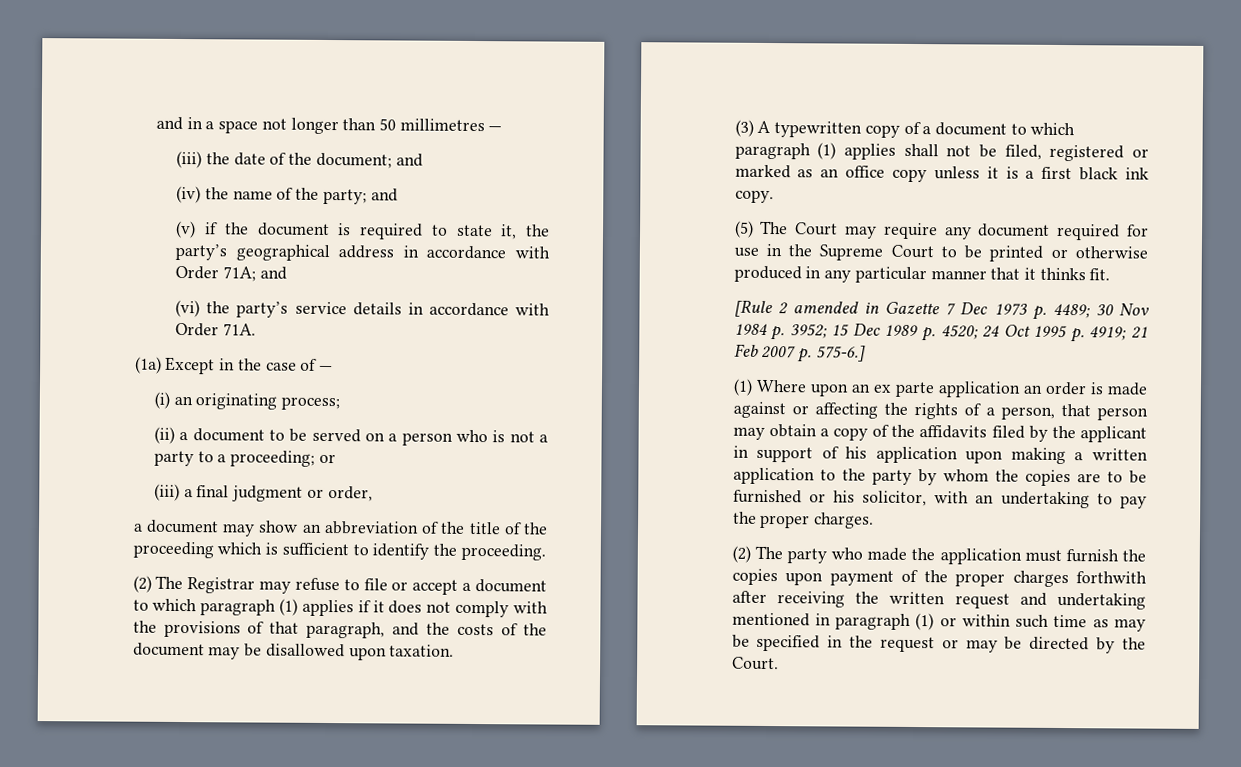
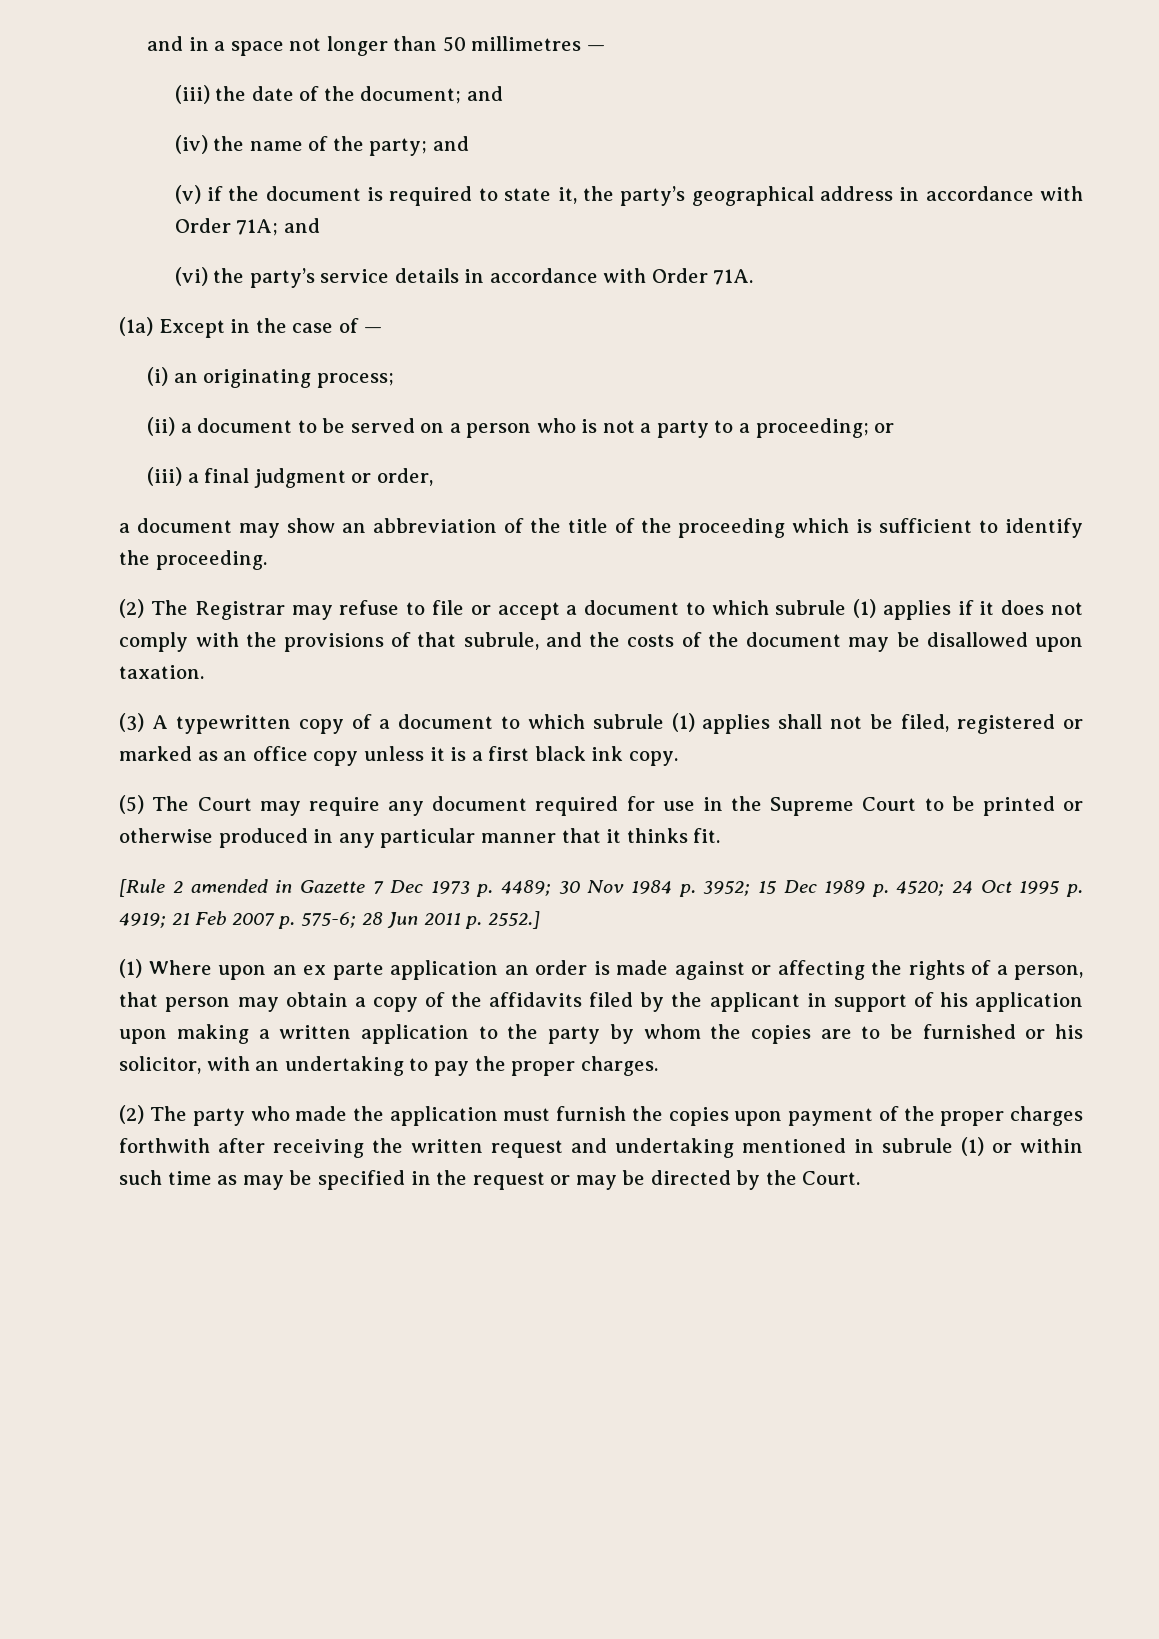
- (2) The Registrar may refuse to file or accept a document to which paragraph (1) applies if it does not comply with the provisions of that paragraph, and the costs of the document may be disallowed upon taxation.
+ (2) The Registrar may refuse to file or accept a document to which subrule (1) applies if it does not comply with the provisions of that subrule, and the costs of the document may be disallowed upon taxation.
- (3) A typewritten copy of a document to which paragraph (1) applies shall not be filed, registered or marked as an office copy unless it is a first black ink copy.
+ (3) A typewritten copy of a document to which subrule (1) applies shall not be filed, registered or marked as an office copy unless it is a first black ink copy.
- [Rule 2 amended in Gazette 7 Dec 1973 p. 4489; 30 Nov 1984 p. 3952; 15 Dec 1989 p. 4520; 24 Oct 1995 p. 4919; 21 Feb 2007 p. 575-6.]
+ [Rule 2 amended in Gazette 7 Dec 1973 p. 4489; 30 Nov 1984 p. 3952; 15 Dec 1989 p. 4520; 24 Oct 1995 p. 4919; 21 Feb 2007 p. 575-6; 28 Jun 2011 p. 2552.]
- (2) The party who made the application must furnish the copies upon payment of the proper charges forthwith after receiving the written request and undertaking mentioned in paragraph (1) or within such time as may be specified in the request or may be directed by the Court.
+ (2) The party who made the application must furnish the copies upon payment of the proper charges forthwith after receiving the written request and undertaking mentioned in subrule (1) or within such time as may be specified in the request or may be directed by the Court.

